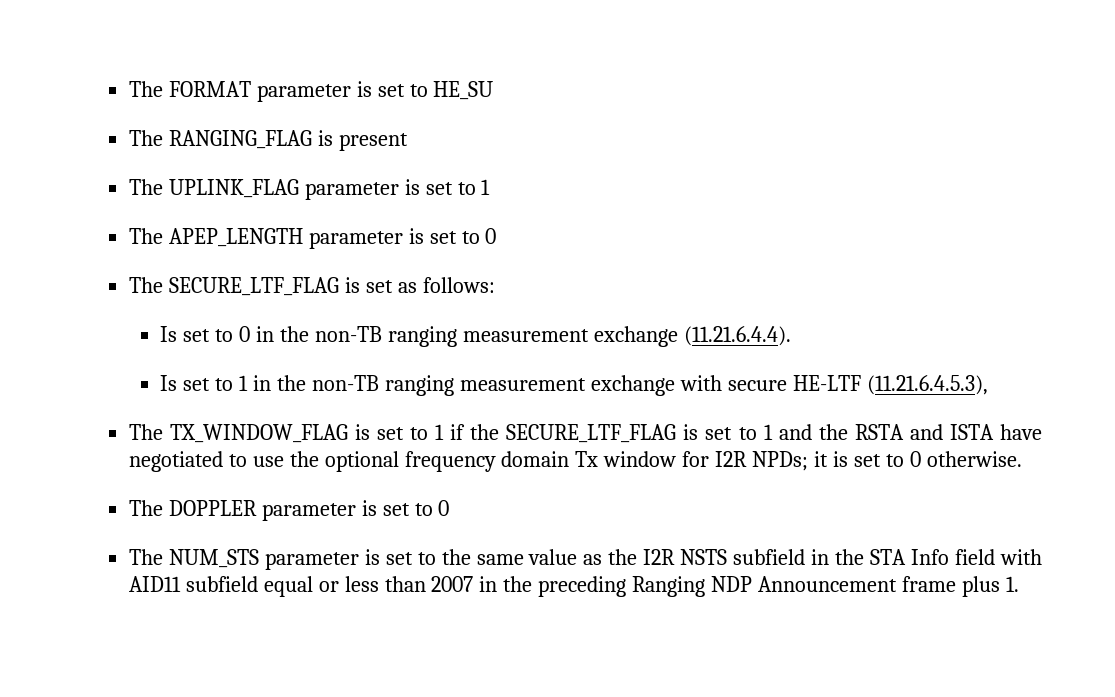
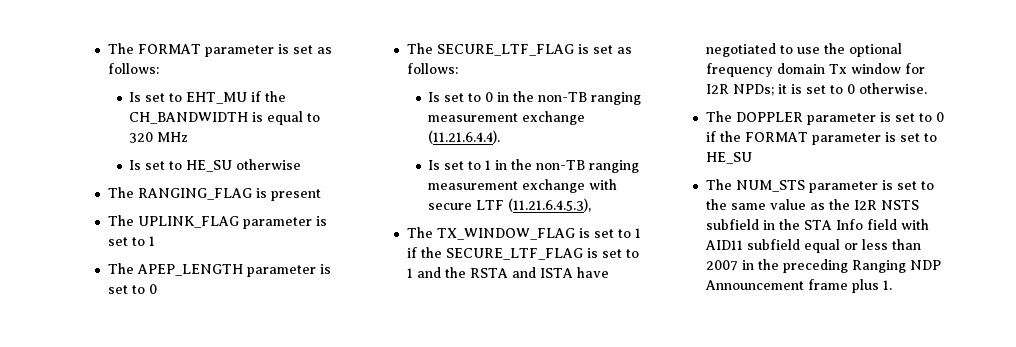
- The FORMAT parameter is set to HE_SU
+ The FORMAT parameter is set as follows:
+ Is set to EHT_MU if the CH_BANDWIDTH is equal to 320 MHz
+ Is set to HE_SU otherwise
- Is set to 1 in the non-TB ranging measurement exchange with secure HE-LTF (11.21.6.4.5.3),
+ Is set to 1 in the non-TB ranging measurement exchange with secure LTF (11.21.6.4.5.3),
- The DOPPLER parameter is set to 0
+ The DOPPLER parameter is set to 0 if the FORMAT parameter is set to HE_SU

